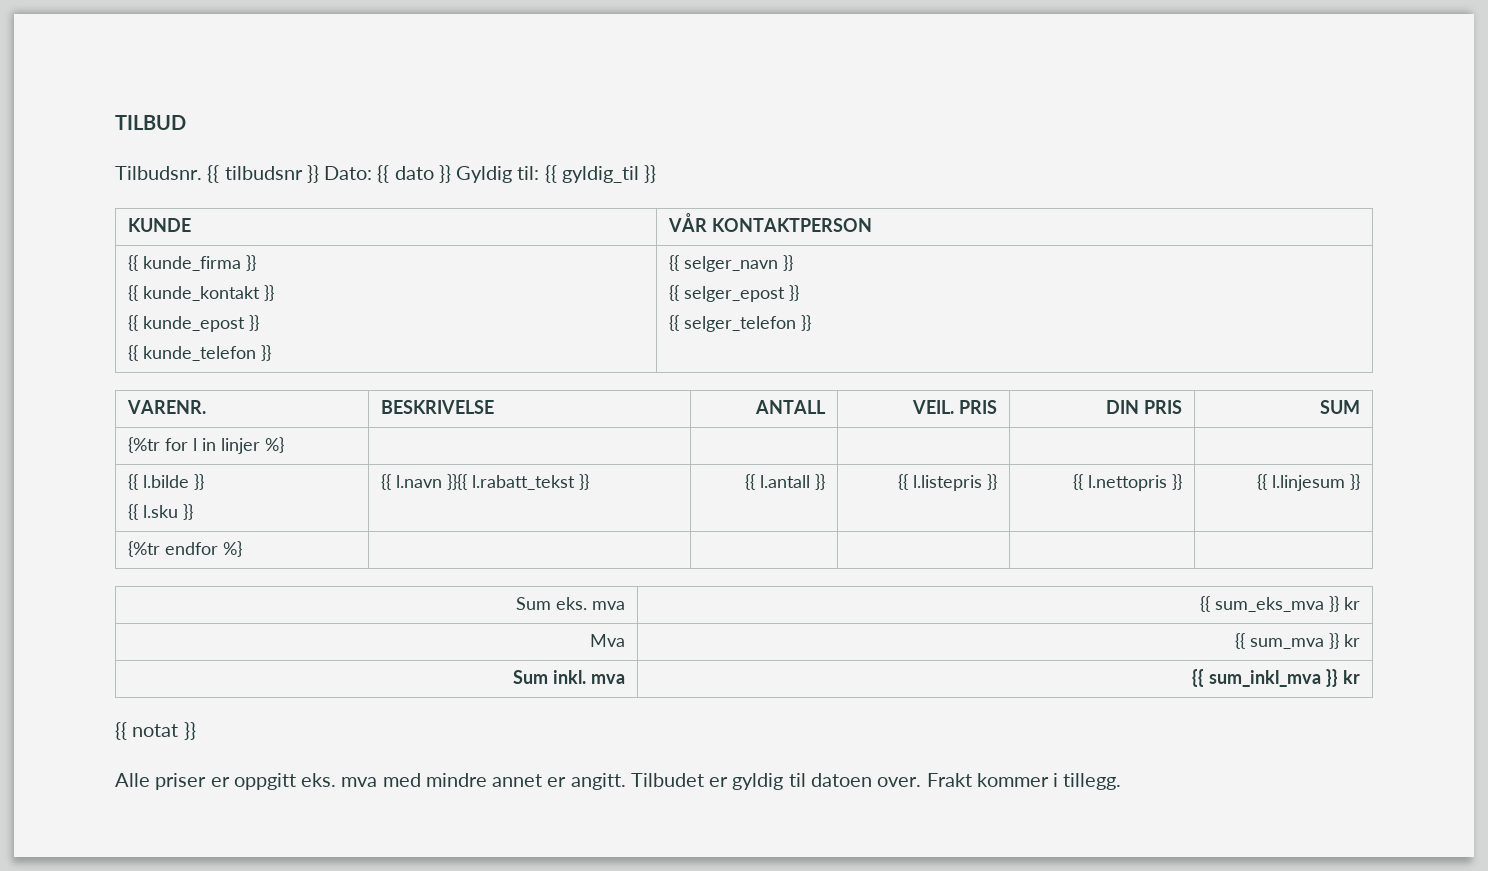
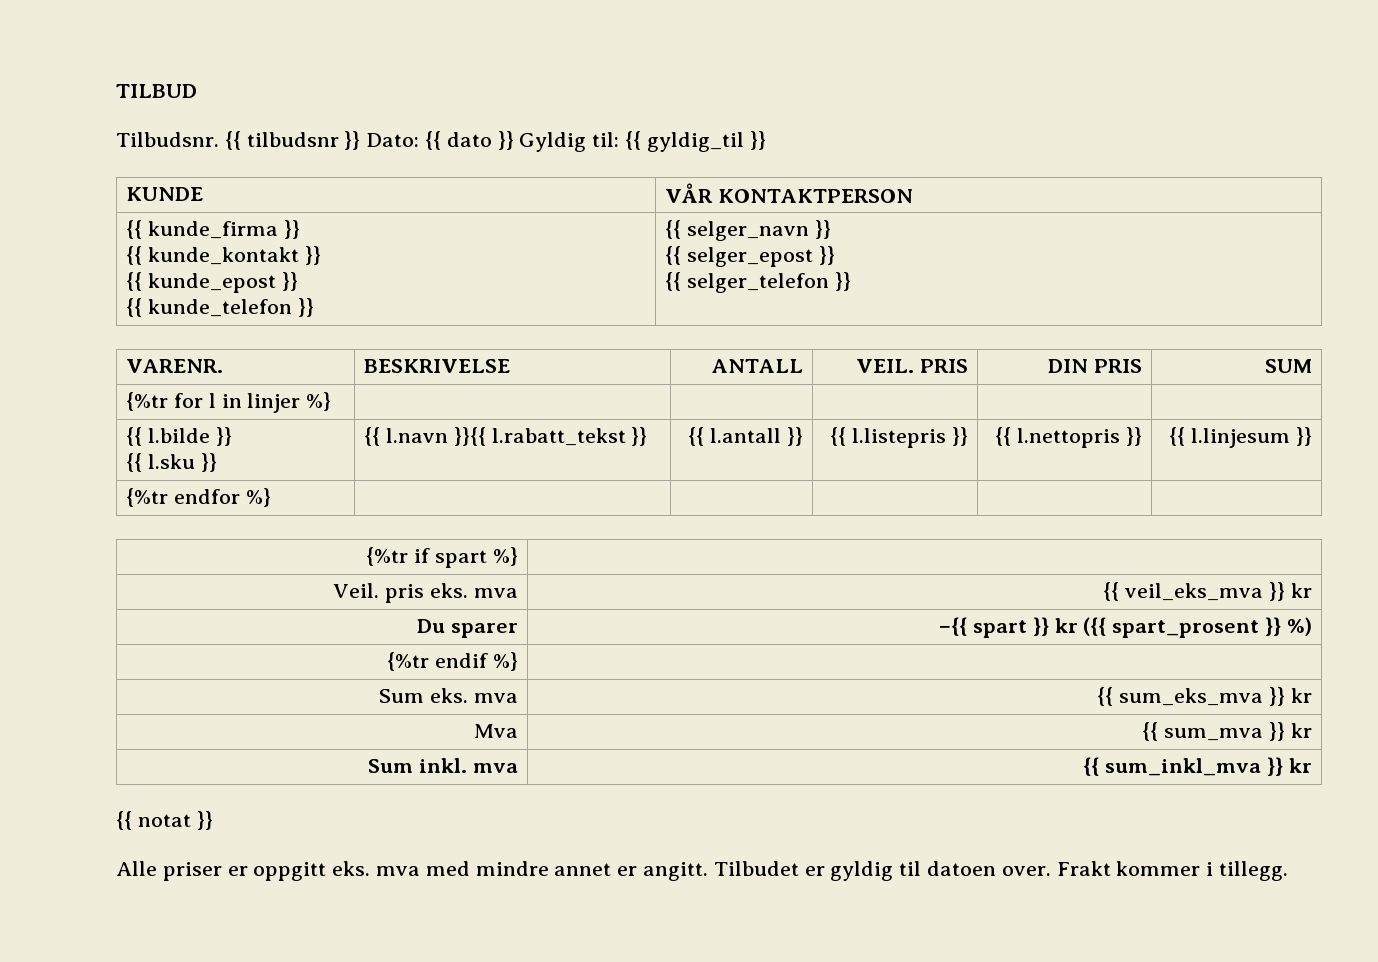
+ {%tr if spart %} |
+ Veil. pris eks. mva | {{ veil_eks_mva }} kr
+ Du sparer | −{{ spart }} kr ({{ spart_prosent }} %)
+ {%tr endif %} |

